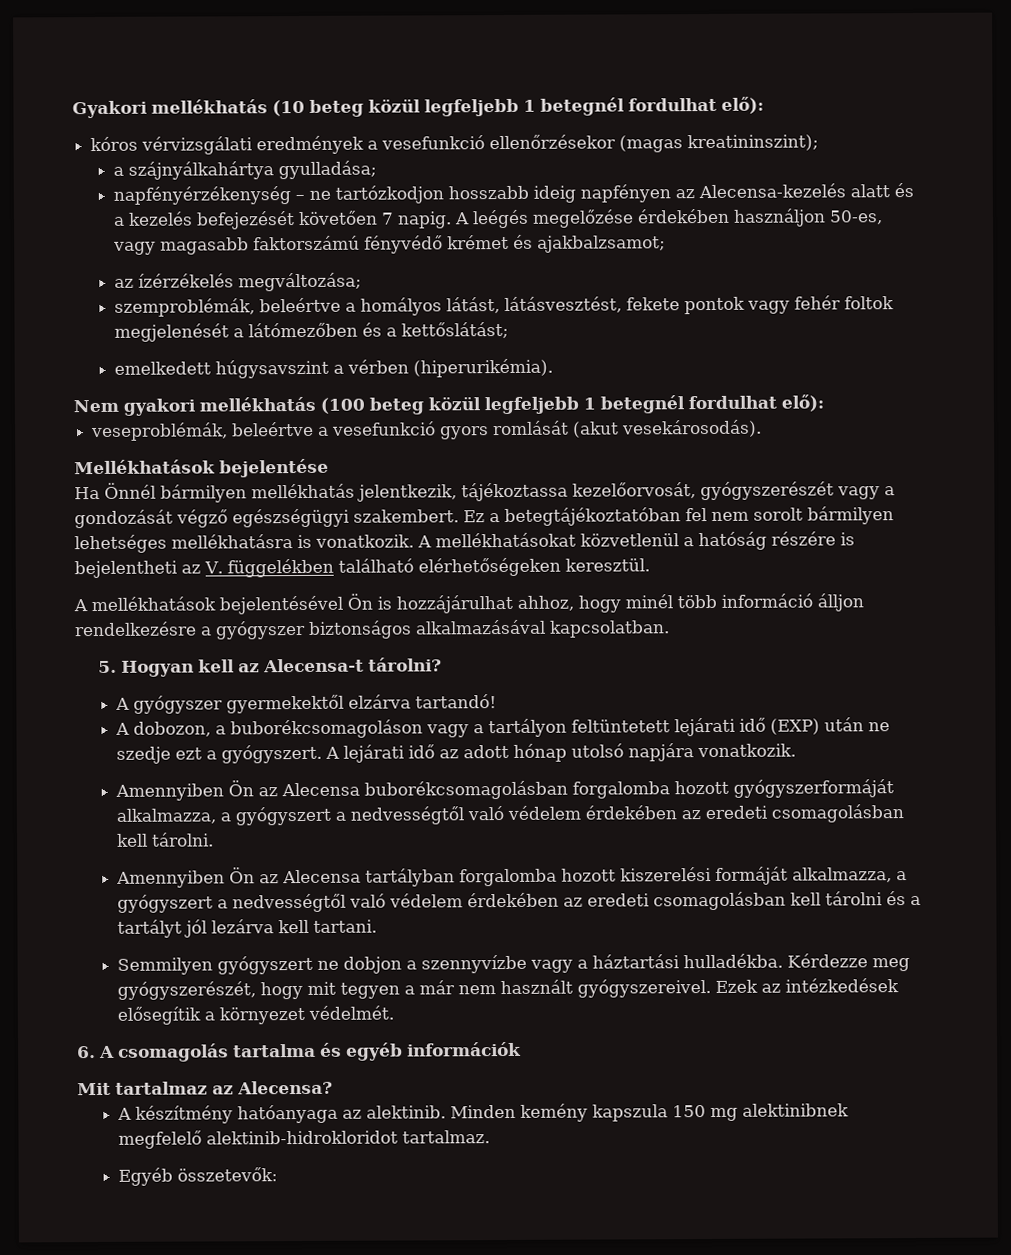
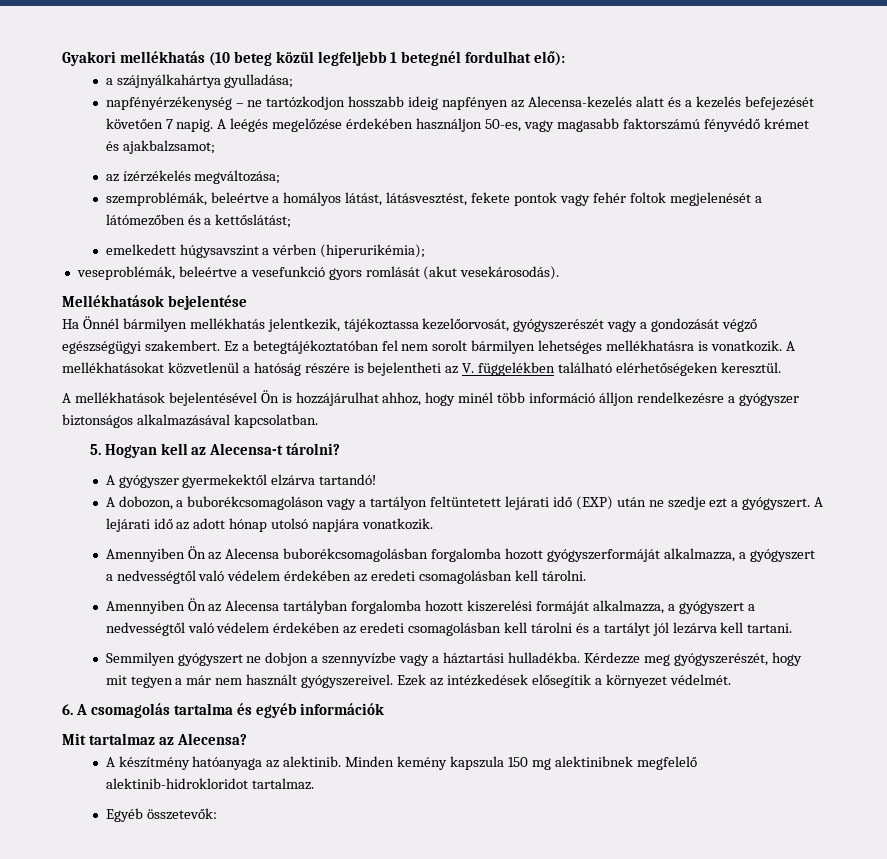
- kóros vérvizsgálati eredmények a vesefunkció ellenőrzésekor (magas kreatininszint);
- emelkedett húgysavszint a vérben (hiperurikémia).
- Nem gyakori mellékhatás (100 beteg közül legfeljebb 1 betegnél fordulhat elő):
+ emelkedett húgysavszint a vérben (hiperurikémia);

